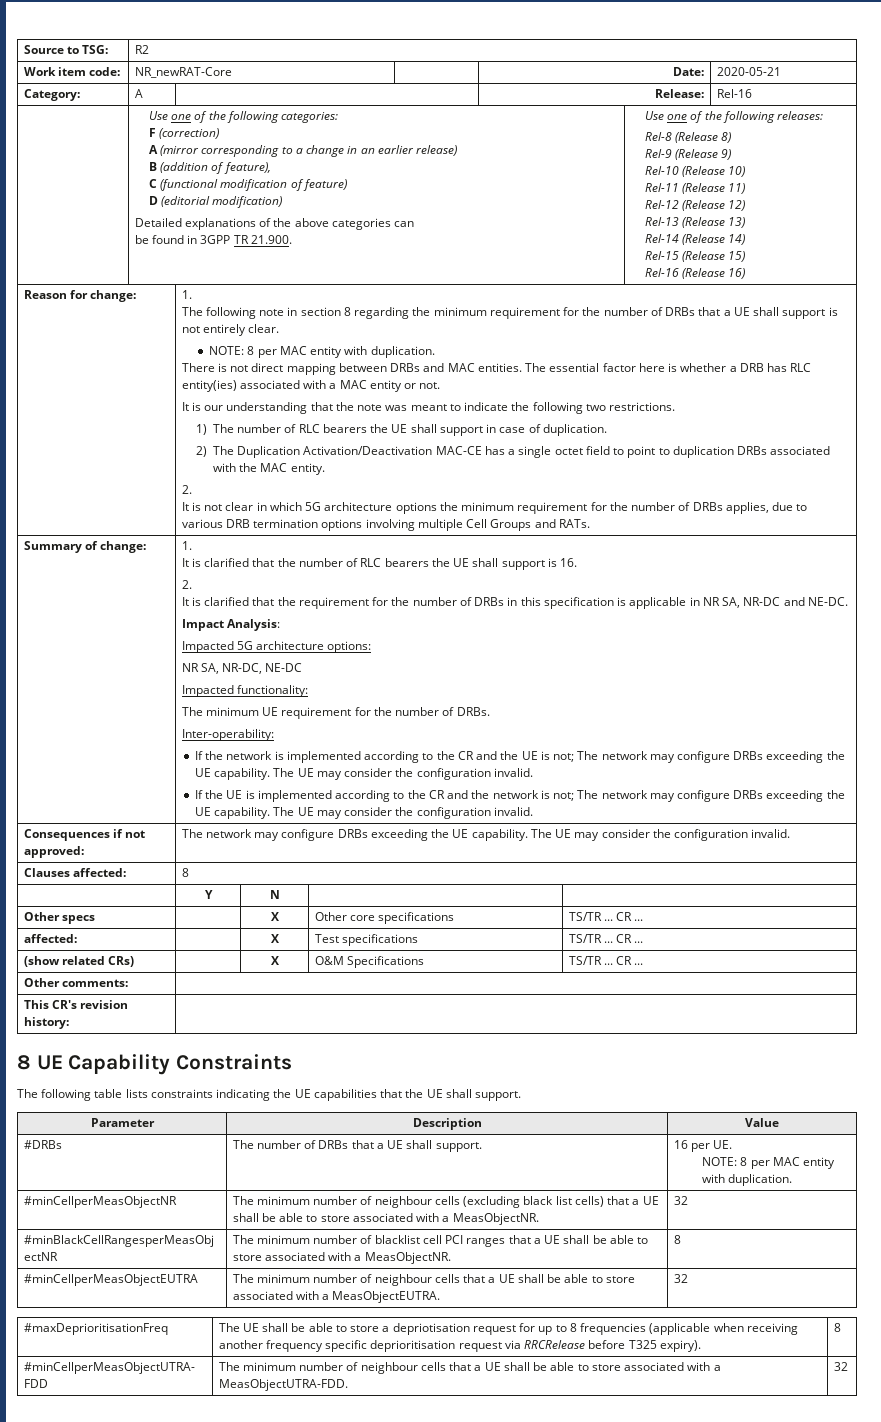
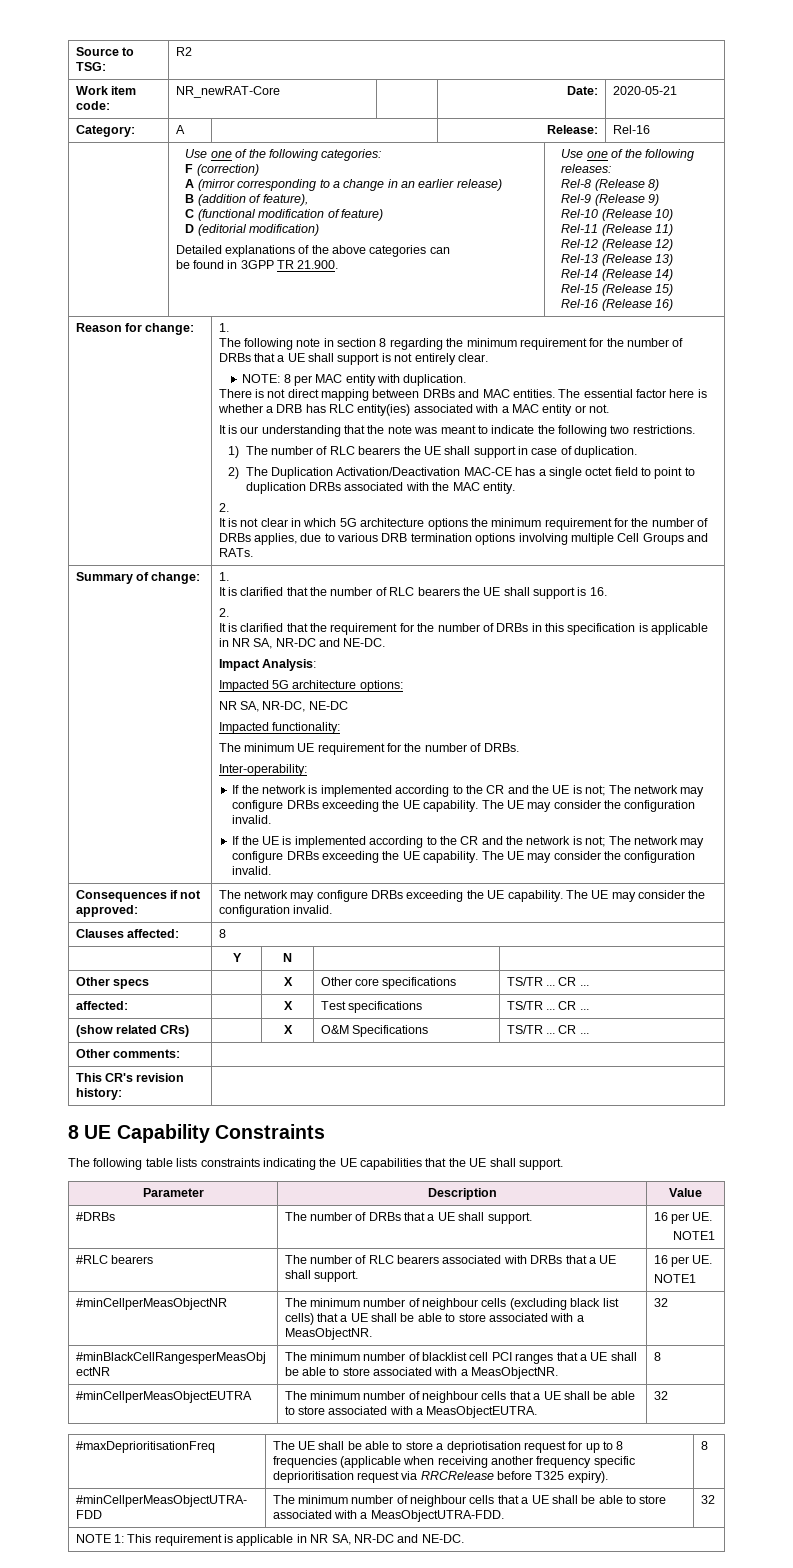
  #DRBs | The number of DRBs that a UE shall support. | 16 per UE.
- NOTE: 8 per MAC entity with duplication.
+ NOTE1
+ #RLC bearers | The number of RLC bearers associated with DRBs that a UE shall support. | 16 per UE.
+ NOTE1
+ NOTE 1: This requirement is applicable in NR SA, NR-DC and NE-DC.

